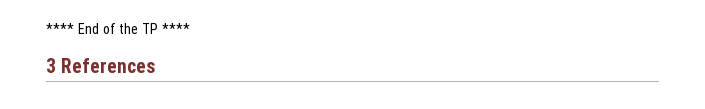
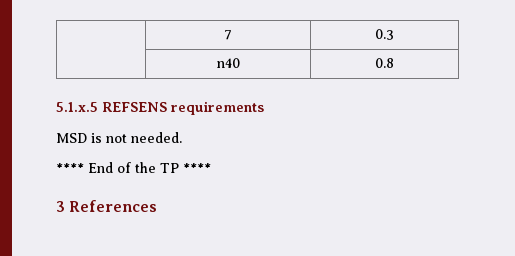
+ | 7 | 0.3
+ | n40 | 0.8
+ 5.1.x.5 REFSENS requirements
+ MSD is not needed.

